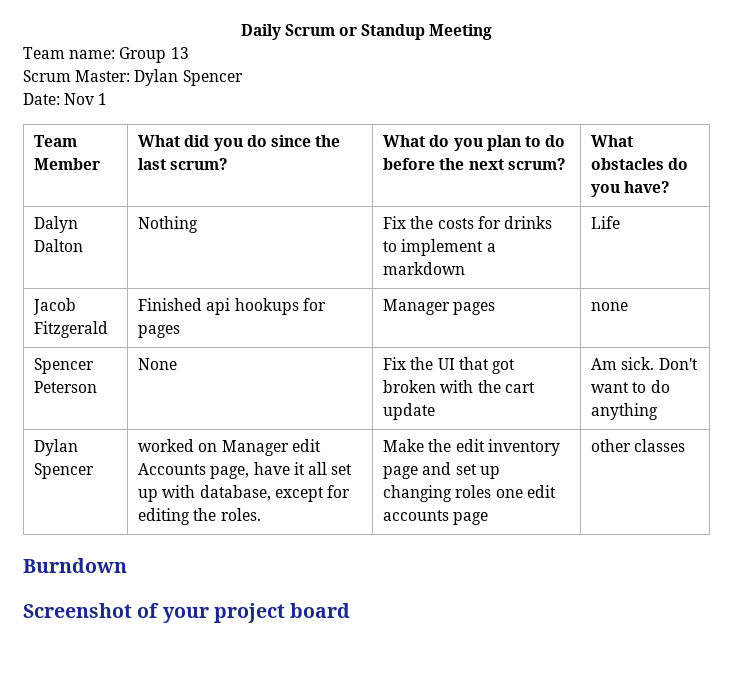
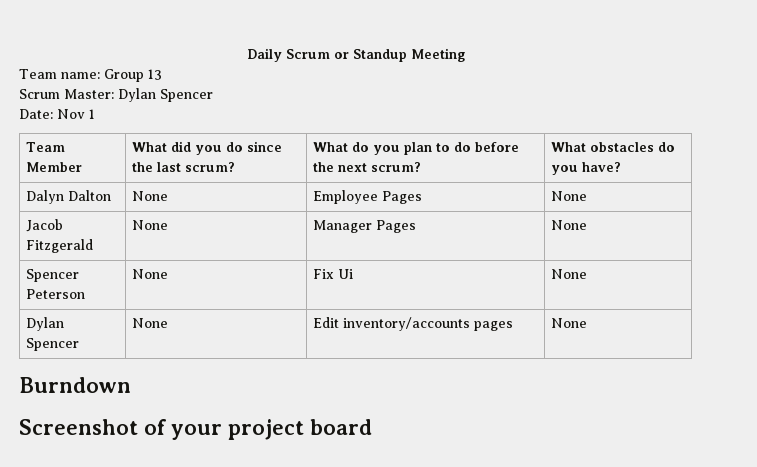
- Dalyn Dalton | Nothing | Fix the costs for drinks to implement a markdown | Life
- Jacob Fitzgerald | Finished api hookups for pages | Manager pages | none
+ Dalyn Dalton | None | Employee Pages | None
+ Jacob Fitzgerald | None | Manager Pages | None
- Spencer Peterson | None | Fix the UI that got broken with the cart update | Am sick. Don't want to do anything
- Dylan Spencer | worked on Manager edit Accounts page, have it all set up with database, except for editing the roles. | Make the edit inventory page and set up changing roles one edit accounts page | other classes
+ Spencer Peterson | None | Fix Ui | None
+ Dylan Spencer | None | Edit inventory/accounts pages | None

